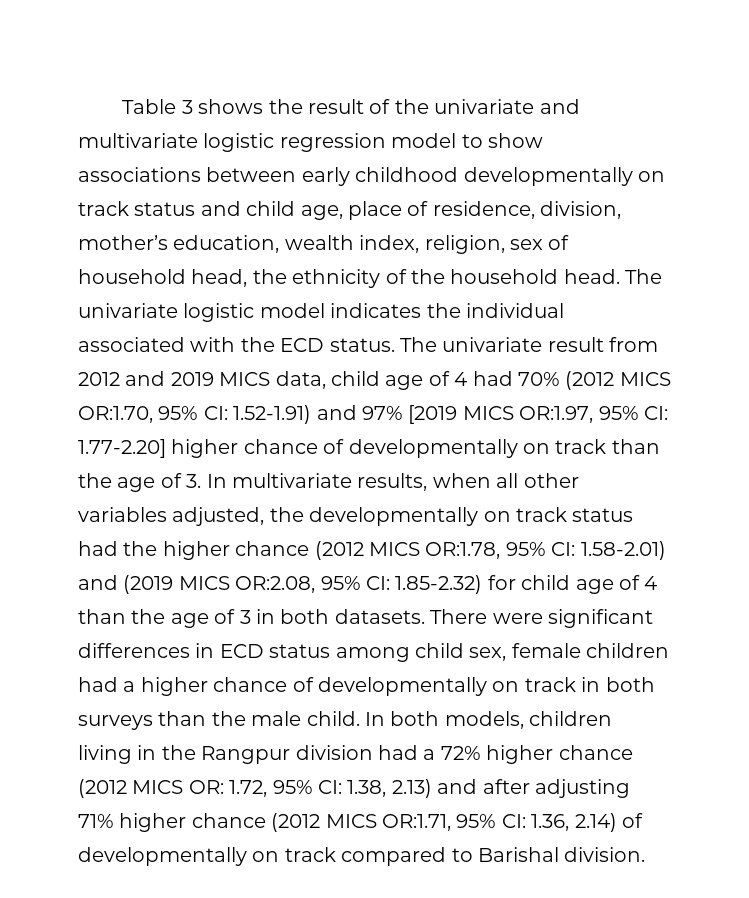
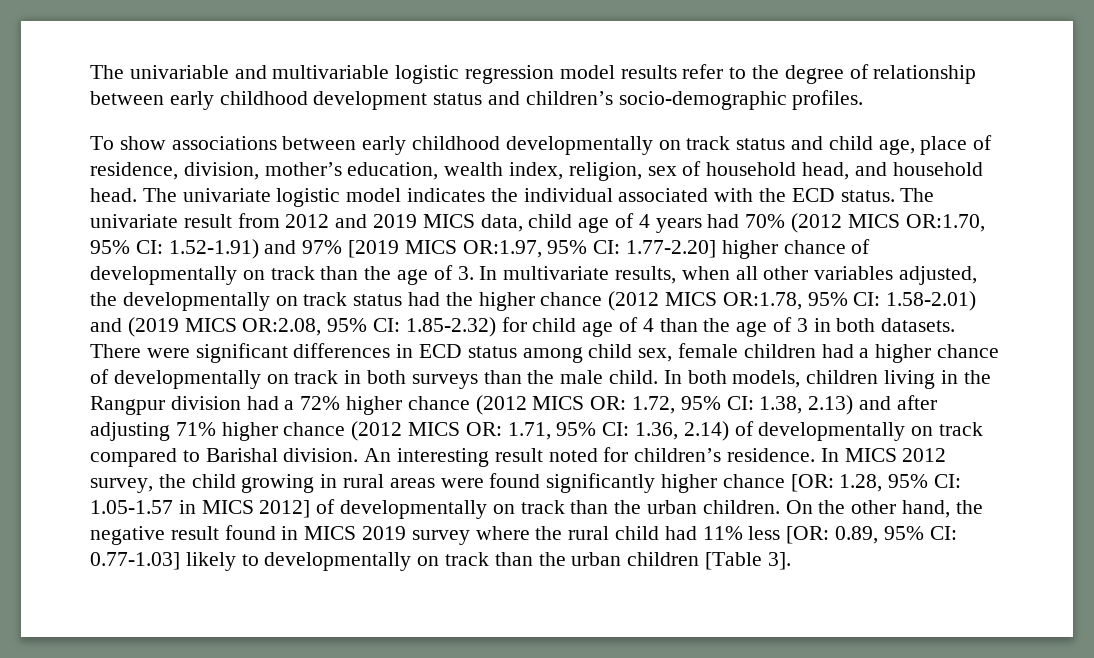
- Table 3 shows the result of the univariate and multivariate logistic regression model to show associations between early childhood developmentally on track status and child age, place of residence, division, mother’s education, wealth index, religion, sex of household head, the ethnicity of the household head.
+ The univariable and multivariable logistic regression model results refer to the degree of relationship between early childhood development status and children’s socio-demographic profiles.
+ To show associations between early childhood developmentally on track status and child age, place of residence, division, mother’s education, wealth index, religion, sex of household head, and household head.
- The univariate result from 2012 and 2019 MICS data, child age of 4 had 70% (2012 MICS OR:1.70, 95% CI:
+ The univariate result from 2012 and 2019 MICS data, child age of 4 years had 70% (2012 MICS OR:1.70, 95% CI:
- In both models, children living in the Rangpur division had a 72% higher chance (2012 MICS OR: 1.72, 95% CI: 1.38, 2.13) and after adjusting 71% higher chance (2012 MICS OR:1.71, 95% CI: 1.36, 2.14) of developmentally on track compared to Barishal division.
+ In both models, children living in the Rangpur division had a 72% higher chance (2012 MICS OR: 1.72, 95% CI: 1.38, 2.13) and after adjusting 71% higher chance (2012 MICS OR: 1.71, 95% CI: 1.36, 2.14) of developmentally on track compared to Barishal division.
+ An interesting result noted for children’s residence. In MICS 2012 survey, the child growing in rural areas were found significantly higher chance [OR: 1.28, 95% CI: 1.05-1.57 in MICS 2012] of developmentally on track than the urban children. On the other hand, the negative result found in MICS 2019 survey where the rural child had 11% less [OR: 0.89, 95% CI: 0.77-1.03] likely to developmentally on track than the urban children [Table 3].

